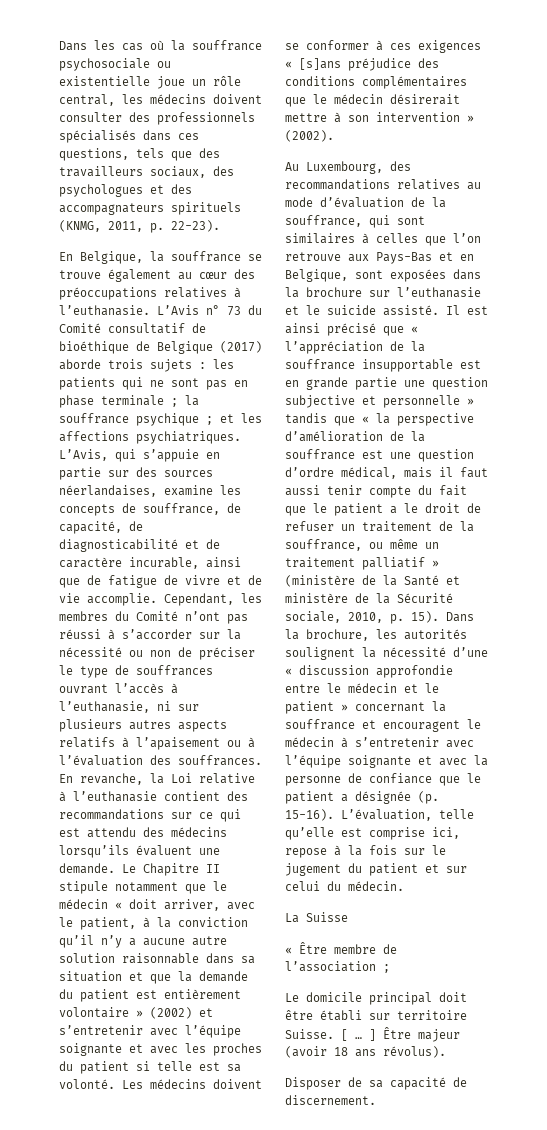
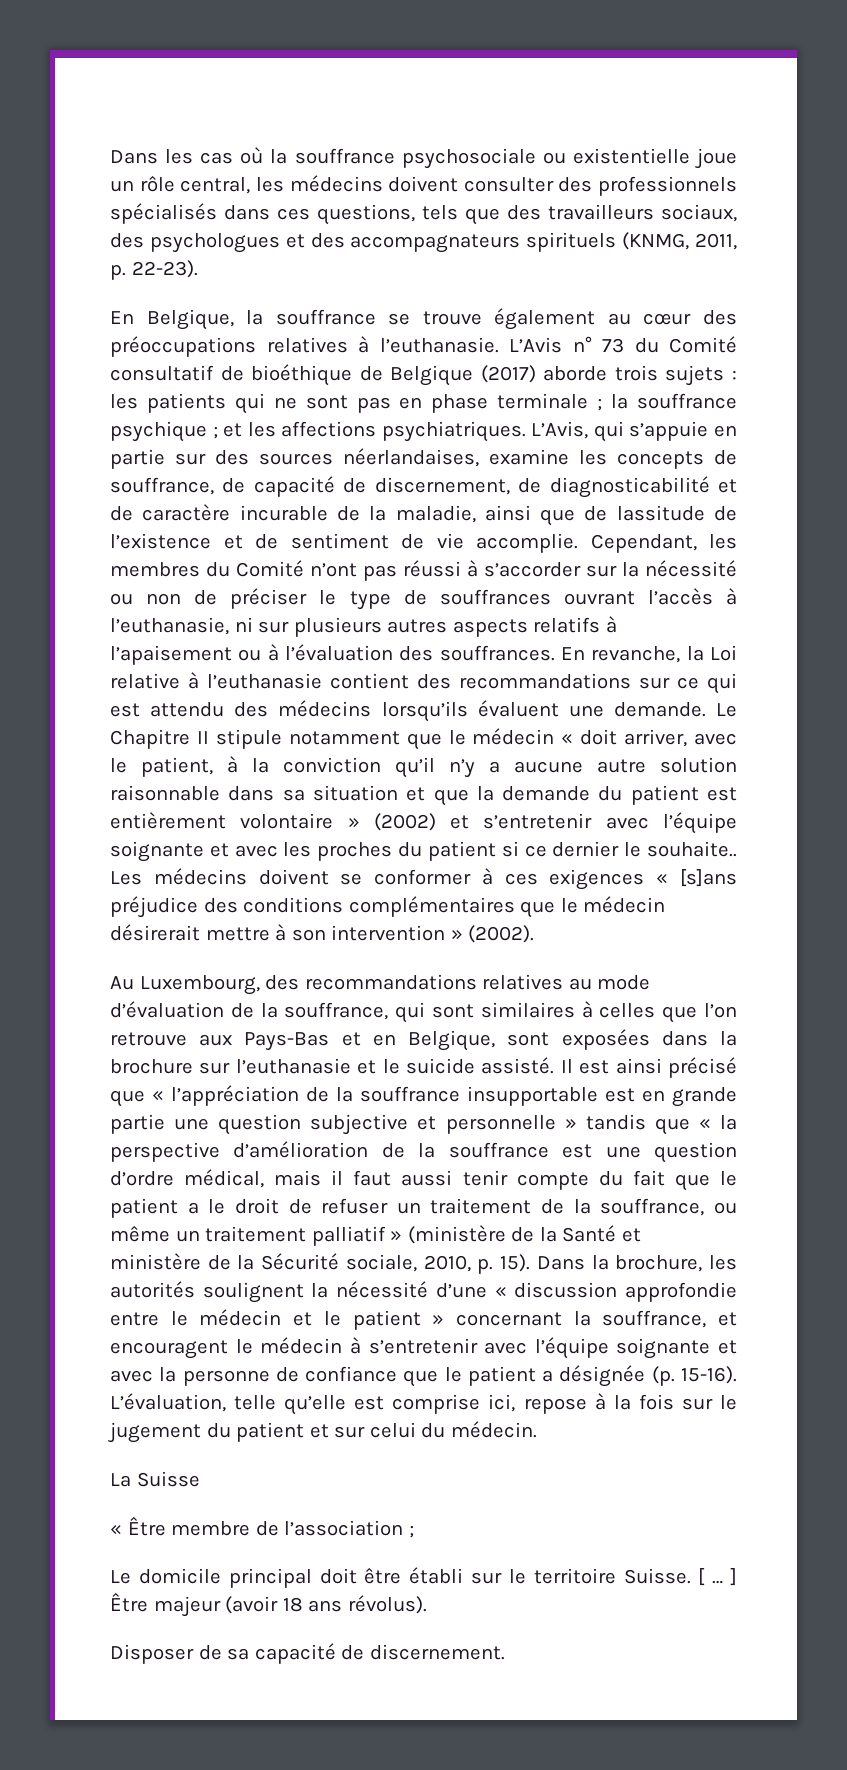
- L’Avis, qui s’appuie en partie sur des sources néerlandaises, examine les concepts de souffrance, de capacité, de diagnosticabilité et de caractère incurable, ainsi que de fatigue de vivre et de vie accomplie.
+ L’Avis, qui s’appuie en partie sur des sources néerlandaises, examine les concepts de souffrance, de capacité de discernement, de diagnosticabilité et de caractère incurable de la maladie, ainsi que de lassitude de l’existence et de sentiment de vie accomplie.
- Le Chapitre II stipule notamment que le médecin « doit arriver, avec le patient, à la conviction qu’il n’y a aucune autre solution raisonnable dans sa situation et que la demande du patient est entièrement volontaire » (2002) et s’entretenir avec l’équipe soignante et avec les proches du patient si telle est sa volonté.
+ Le Chapitre II stipule notamment que le médecin « doit arriver, avec le patient, à la conviction qu’il n’y a aucune autre solution raisonnable dans sa situation et que la demande du patient est entièrement volontaire » (2002) et s’entretenir avec l’équipe soignante et avec les proches du patient si ce dernier le souhaite..
- Dans la brochure, les autorités soulignent la nécessité d’une « discussion approfondie entre le médecin et le patient » concernant la souffrance et encouragent le médecin à s’entretenir avec l’équipe soignante et avec la personne de confiance que le patient a désignée (p. 15-16).
+ Dans la brochure, les autorités soulignent la nécessité d’une « discussion approfondie entre le médecin et le patient » concernant la souffrance, et encouragent le médecin à s’entretenir avec l’équipe soignante et avec la personne de confiance que le patient a désignée (p. 15-16).
- Le domicile principal doit être établi sur territoire Suisse.
+ Le domicile principal doit être établi sur le territoire Suisse.

